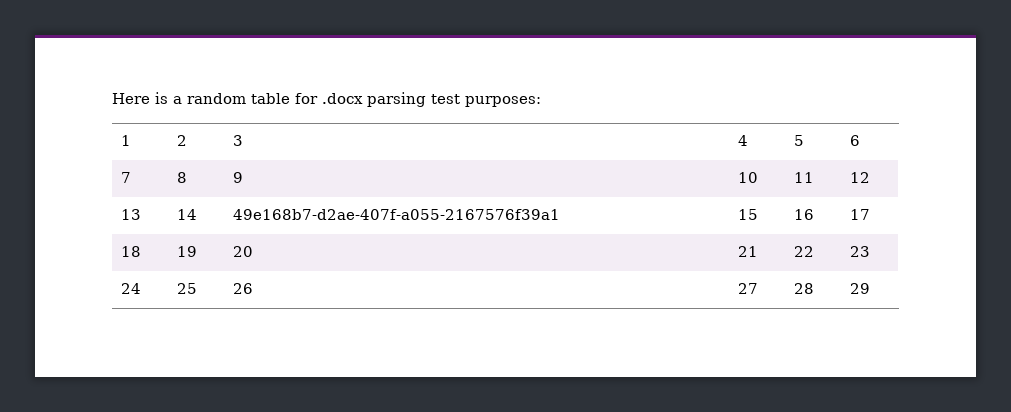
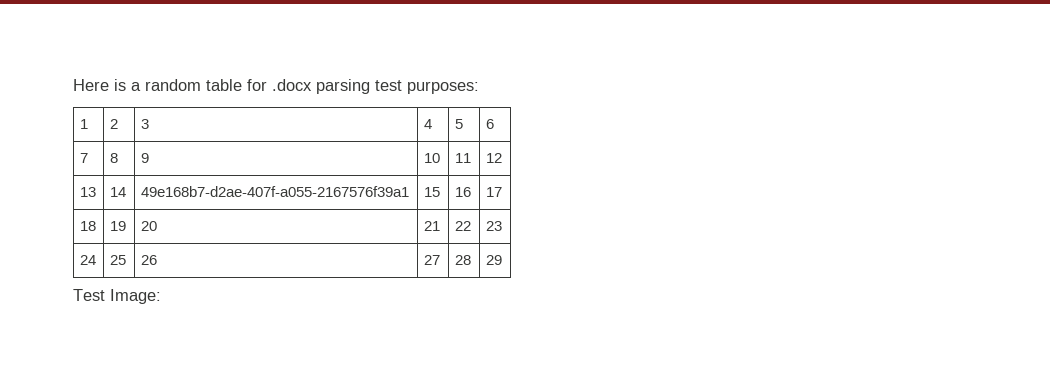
+ Test Image:

